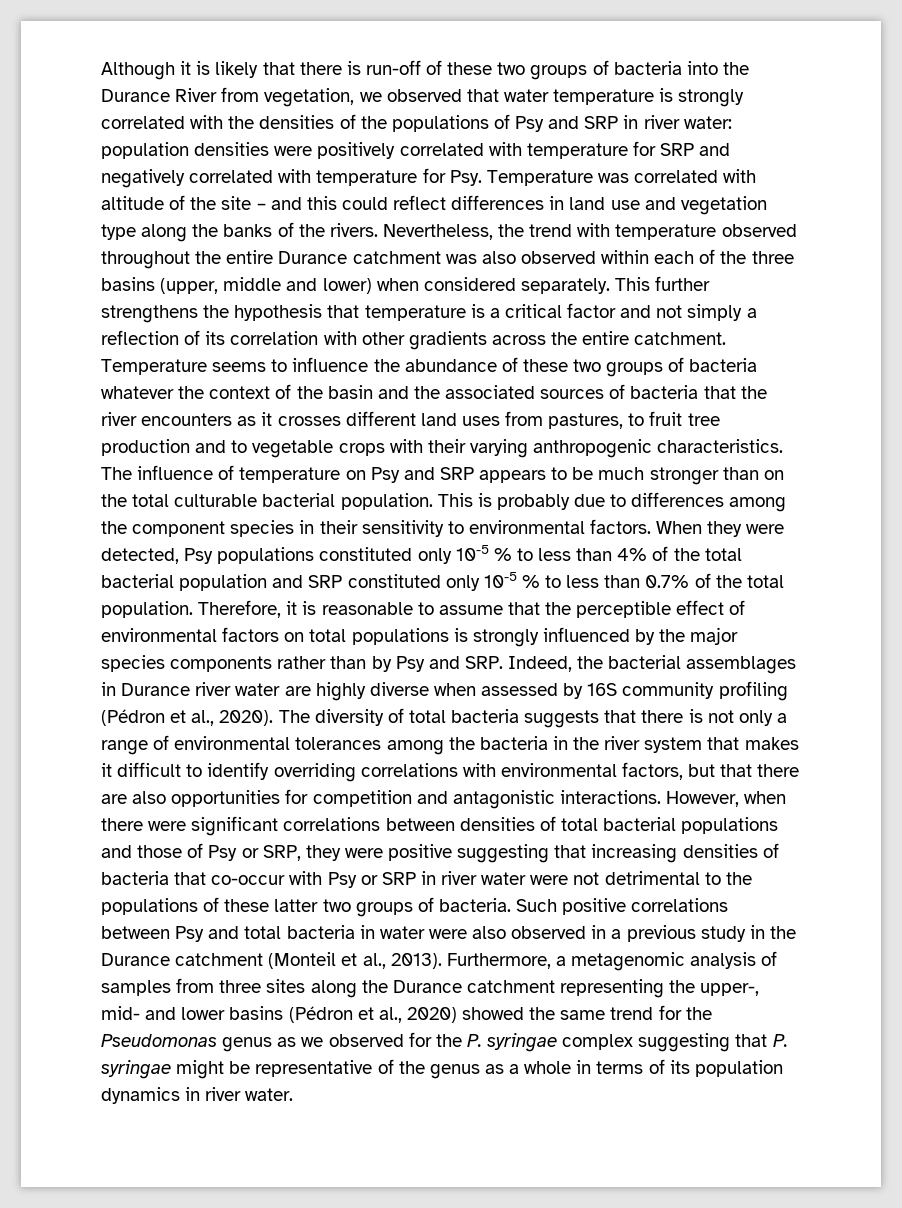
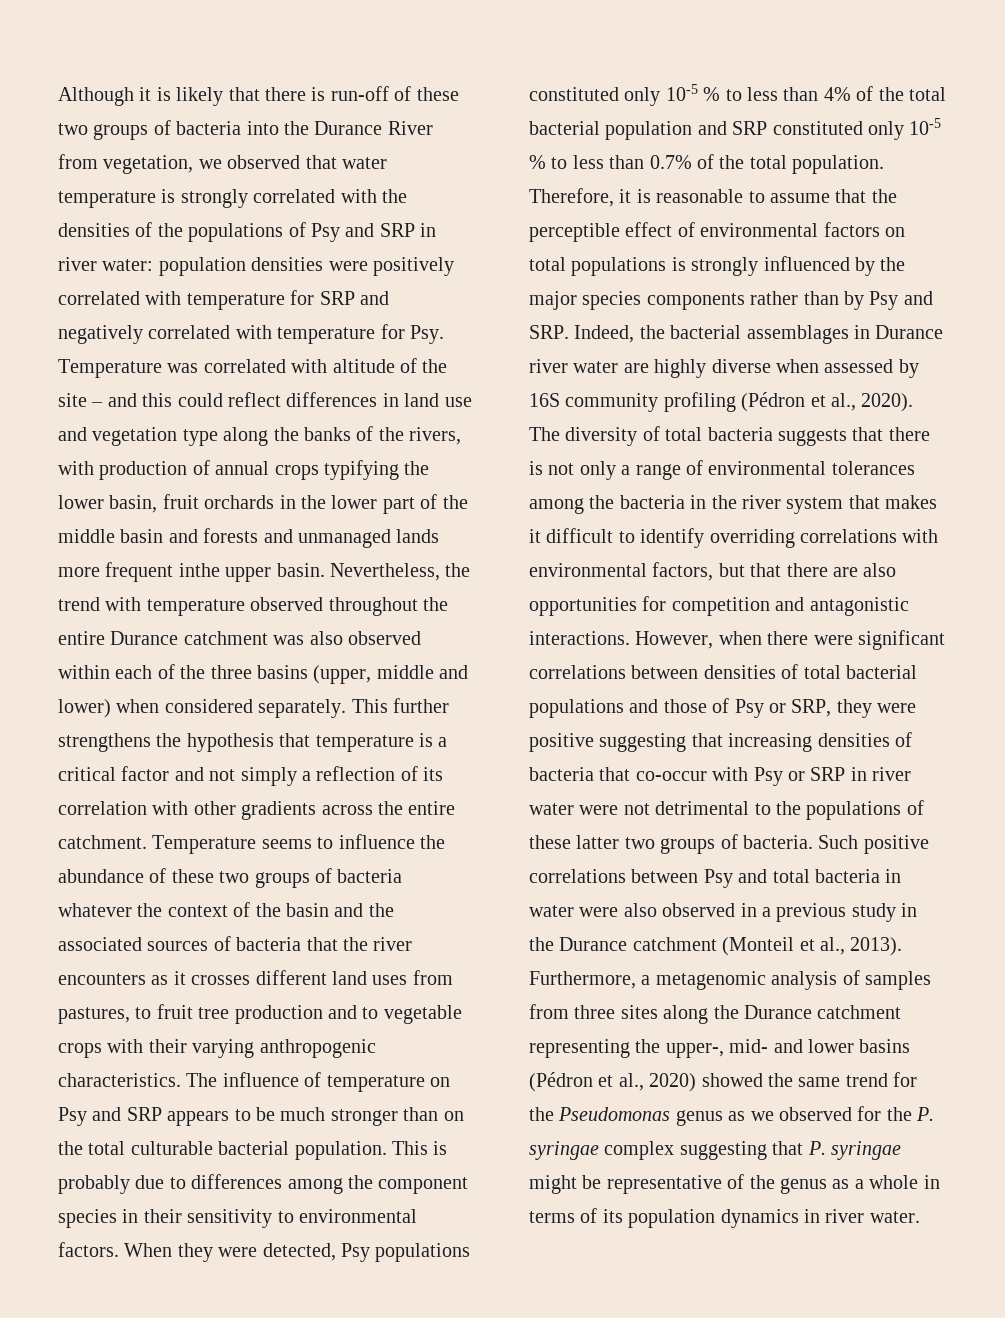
- population densities were positively correlated with temperature for SRP and negatively correlated with temperature for Psy. Temperature was correlated with altitude of the site – and this could reflect differences in land use and vegetation type along the banks of the rivers.
+ population densities were positively correlated with temperature for SRP and negatively correlated with temperature for Psy. Temperature was correlated with altitude of the site – and this could reflect differences in land use and vegetation type along the banks of the rivers, with production of annual crops typifying the lower basin, fruit orchards in the lower part of the middle basin and forests and unmanaged lands more frequent inthe upper basin.

